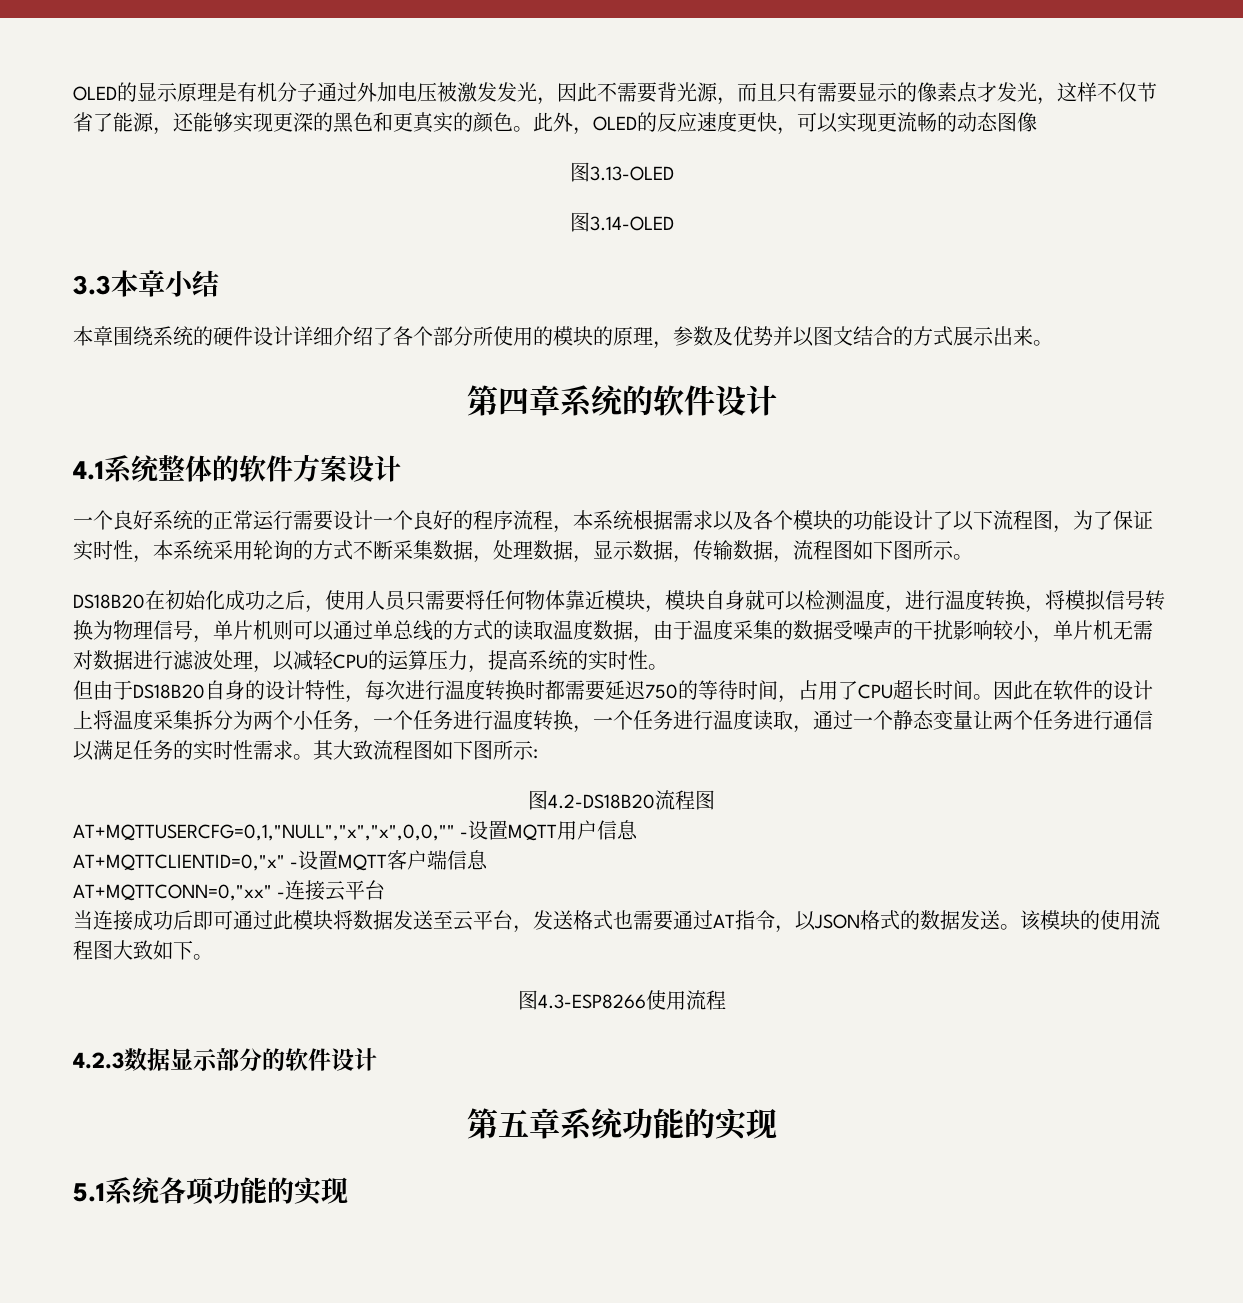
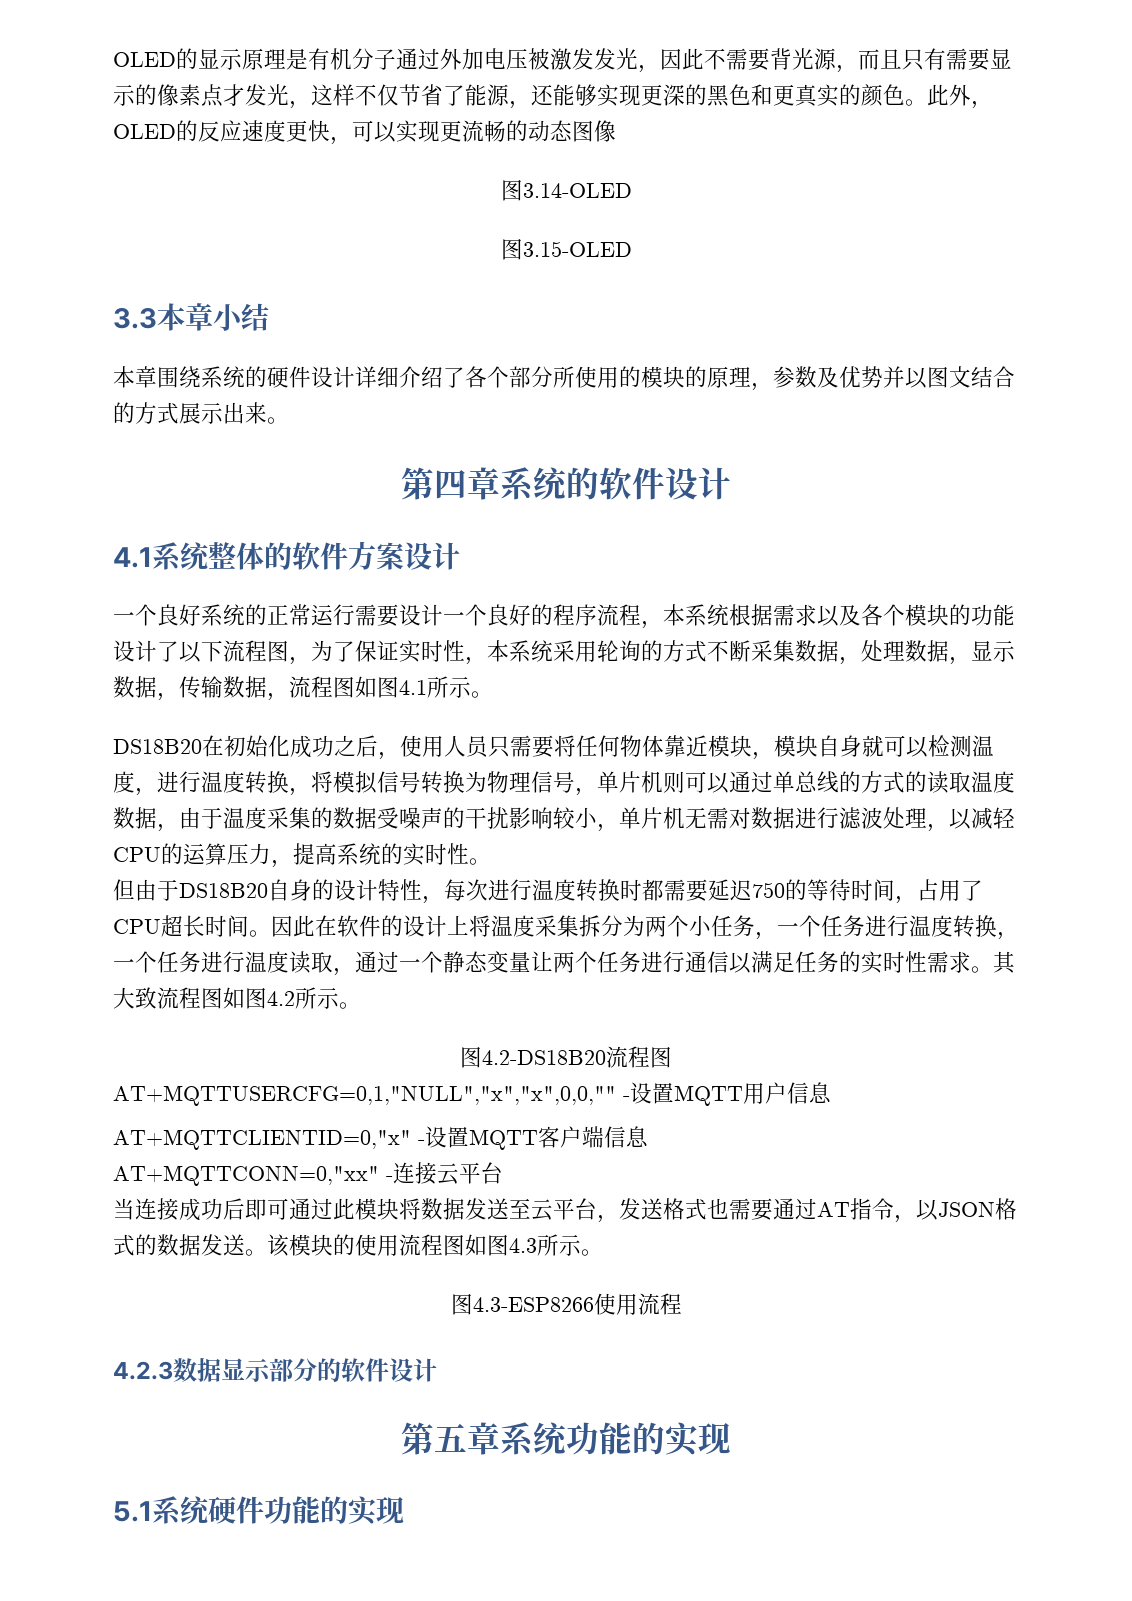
- 图3.13-OLED
  图3.14-OLED
+ 图3.15-OLED
- 一个良好系统的正常运行需要设计一个良好的程序流程，本系统根据需求以及各个模块的功能设计了以下流程图，为了保证实时性，本系统采用轮询的方式不断采集数据，处理数据，显示数据，传输数据，流程图如下图所示。
+ 一个良好系统的正常运行需要设计一个良好的程序流程，本系统根据需求以及各个模块的功能设计了以下流程图，为了保证实时性，本系统采用轮询的方式不断采集数据，处理数据，显示数据，传输数据，流程图如图4.1所示。
- 其大致流程图如下图所示:
+ 其大致流程图如图4.2所示。
- 该模块的使用流程图大致如下。
+ 该模块的使用流程图如图4.3所示。
- 5.1系统各项功能的实现
+ 5.1系统硬件功能的实现

